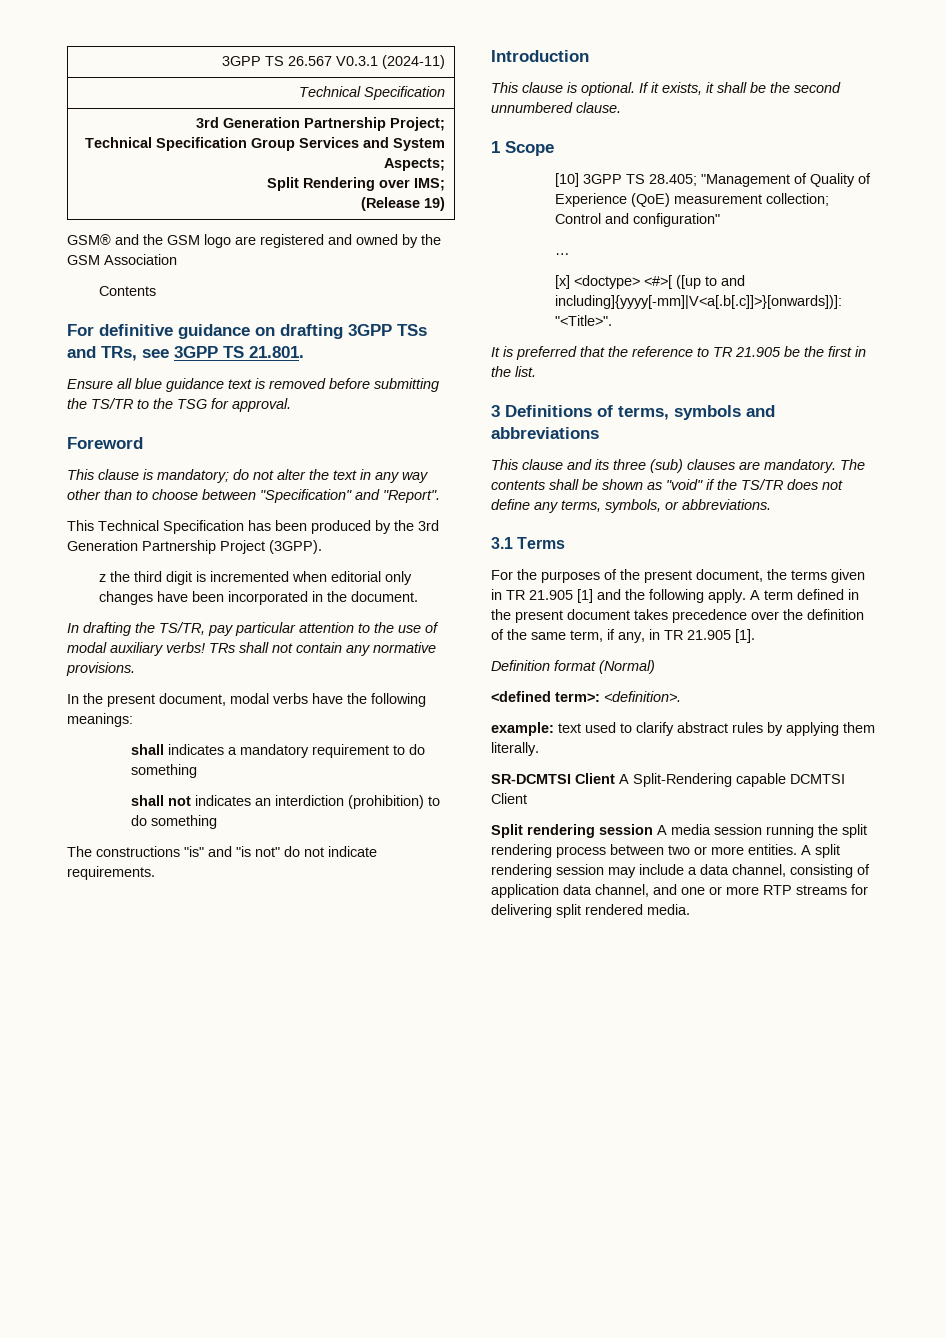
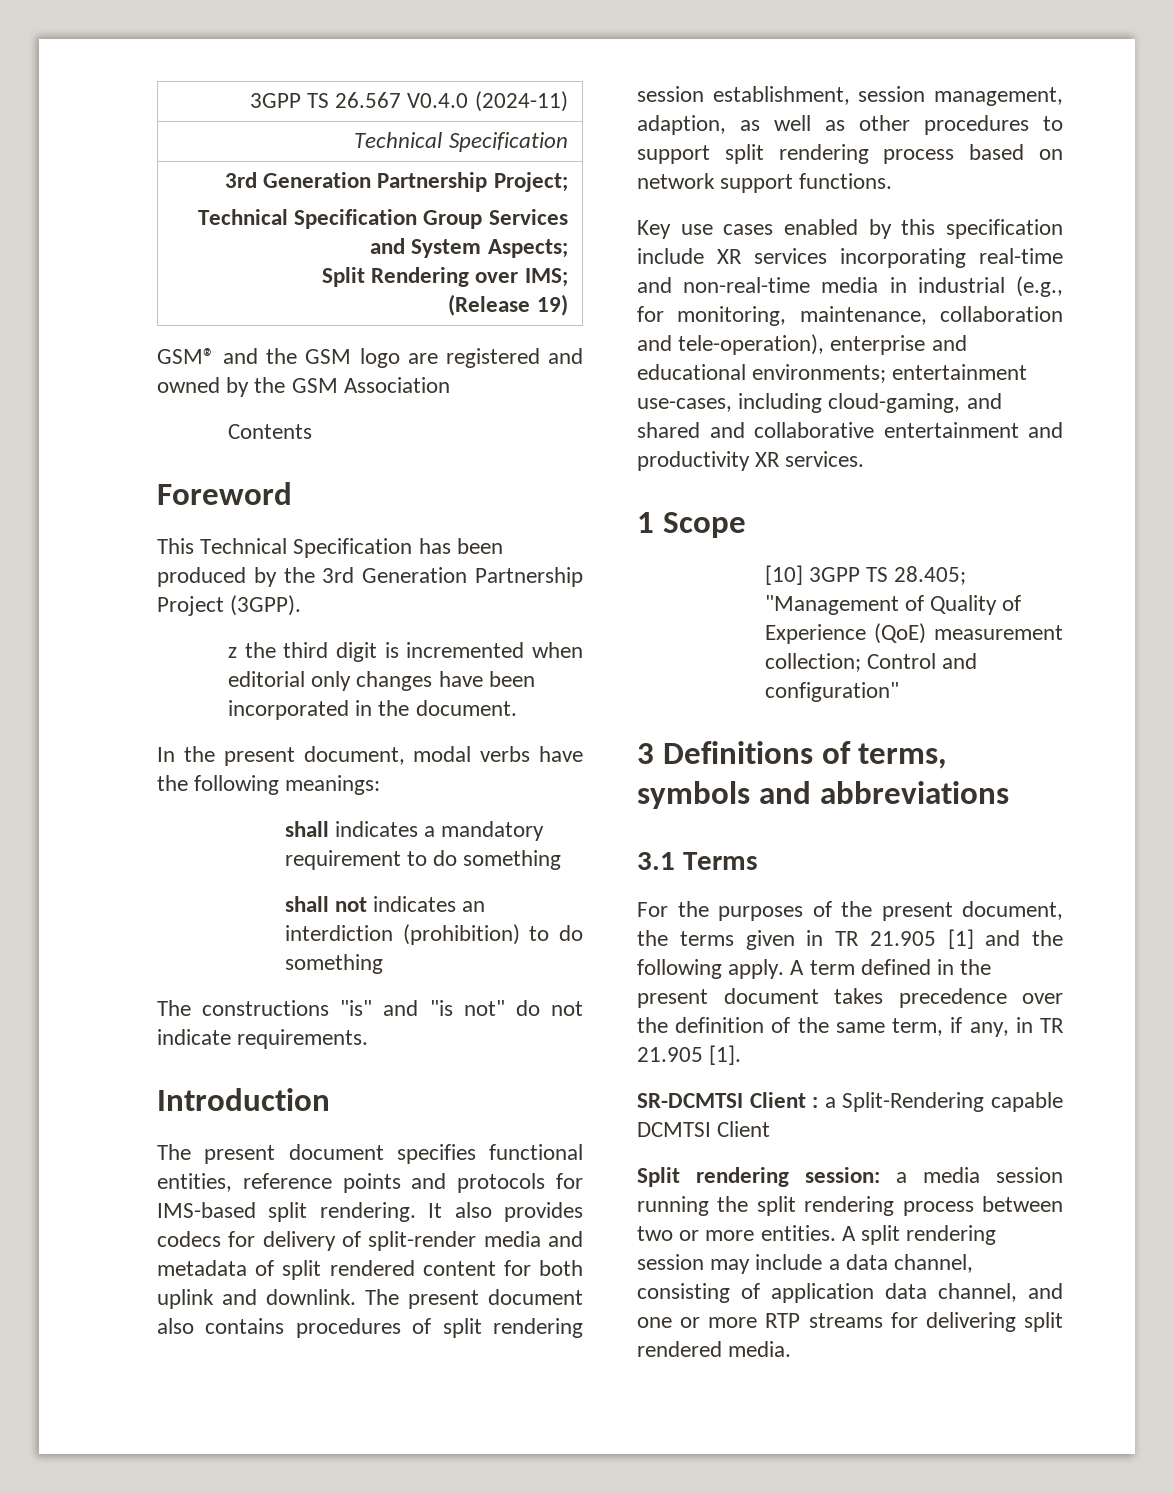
- 3GPP TS 26.567 V0.3.1 (2024-11)
+ 3GPP TS 26.567 V0.4.0 (2024-11)
- For definitive guidance on drafting 3GPP TSs and TRs, see 3GPP TS 21.801.
- Ensure all blue guidance text is removed before submitting the TS/TR to the TSG for approval.
  Foreword
- This clause is mandatory; do not alter the text in any way other than to choose between "Specification" and "Report".
- In drafting the TS/TR, pay particular attention to the use of modal auxiliary verbs! TRs shall not contain any normative provisions.
- This clause is optional. If it exists, it shall be the second unnumbered clause.
+ The present document specifies functional entities, reference points and protocols for IMS-based split rendering. It also provides codecs for delivery of split-render media and metadata of split rendered content for both uplink and downlink. The present document also contains procedures of split rendering session establishment, session management, adaption, as well as other procedures to support split rendering process based on network support functions.
+ Key use cases enabled by this specification include XR services incorporating real-time and non-real-time media in industrial (e.g., for monitoring, maintenance, collaboration and tele-operation), enterprise and educational environments; entertainment use-cases, including cloud-gaming, and shared and collaborative entertainment and productivity XR services.
- …
- [x] <doctype> <#>[ ([up to and including]{yyyy[-mm]|V<a[.b[.c]]>}[onwards])]: "<Title>".
- It is preferred that the reference to TR 21.905 be the first in the list.
- This clause and its three (sub) clauses are mandatory. The contents shall be shown as "void" if the TS/TR does not define any terms, symbols, or abbreviations.
- Definition format (Normal)
- <defined term>: <definition>.
- example: text used to clarify abstract rules by applying them literally.
- SR-DCMTSI Client A Split-Rendering capable DCMTSI Client
+ SR-DCMTSI Client : a Split-Rendering capable DCMTSI Client
- Split rendering session A media session running the split rendering process between two or more entities.
+ Split rendering session: a media session running the split rendering process between two or more entities.

